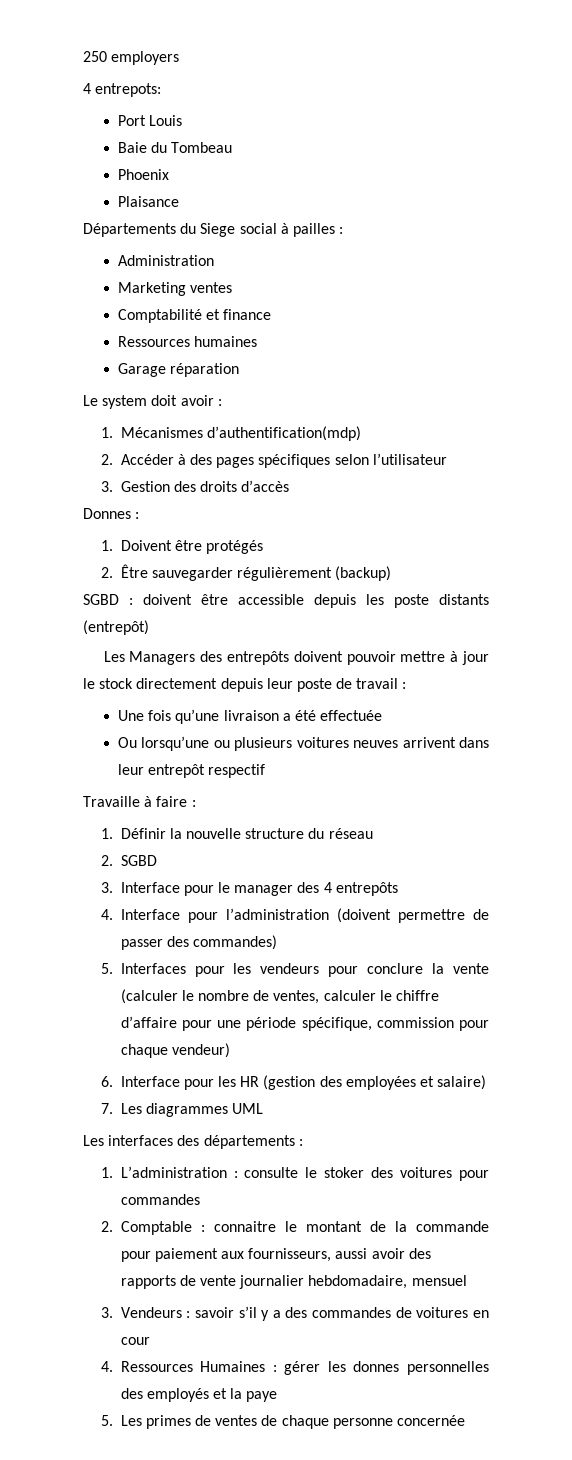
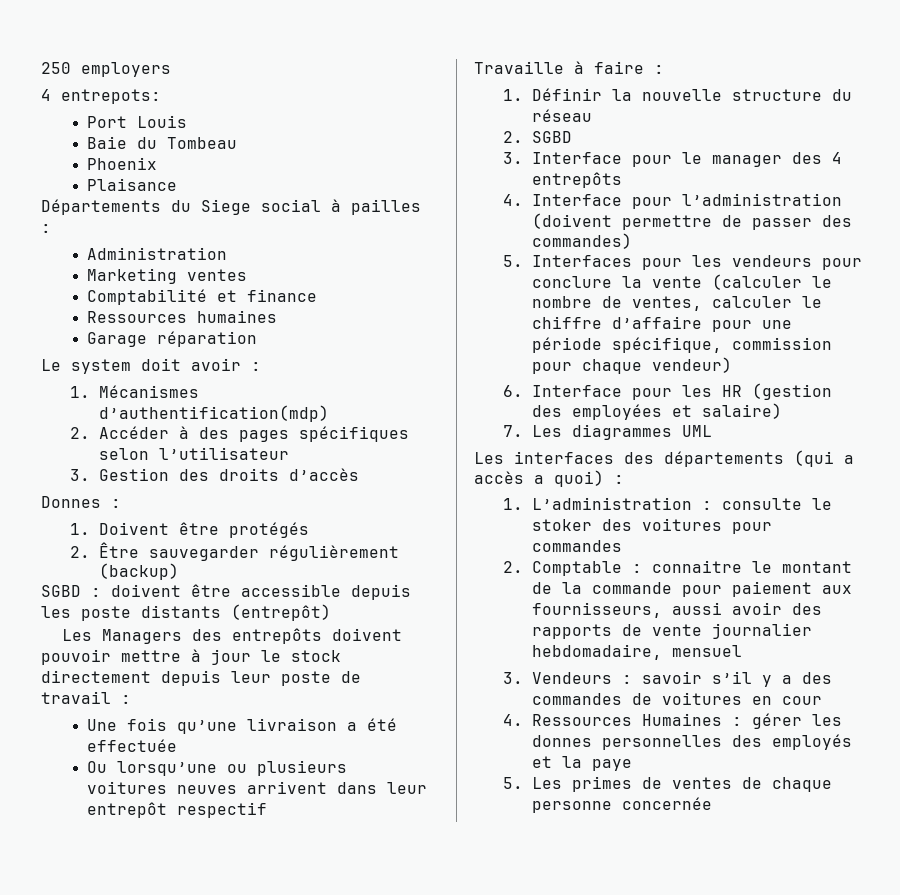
- Les interfaces des départements :
+ Les interfaces des départements (qui a accès a quoi) :

